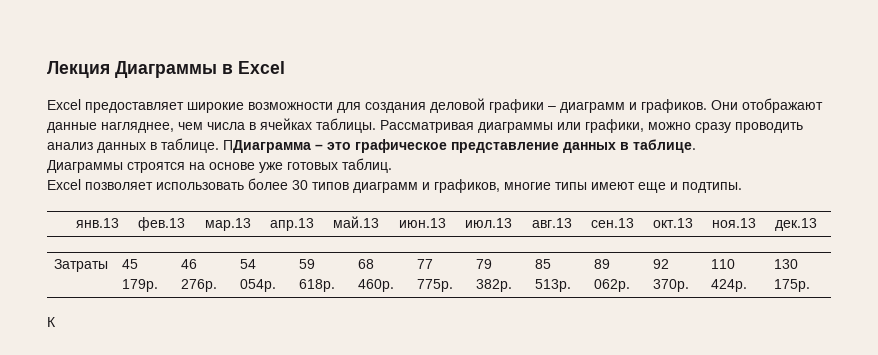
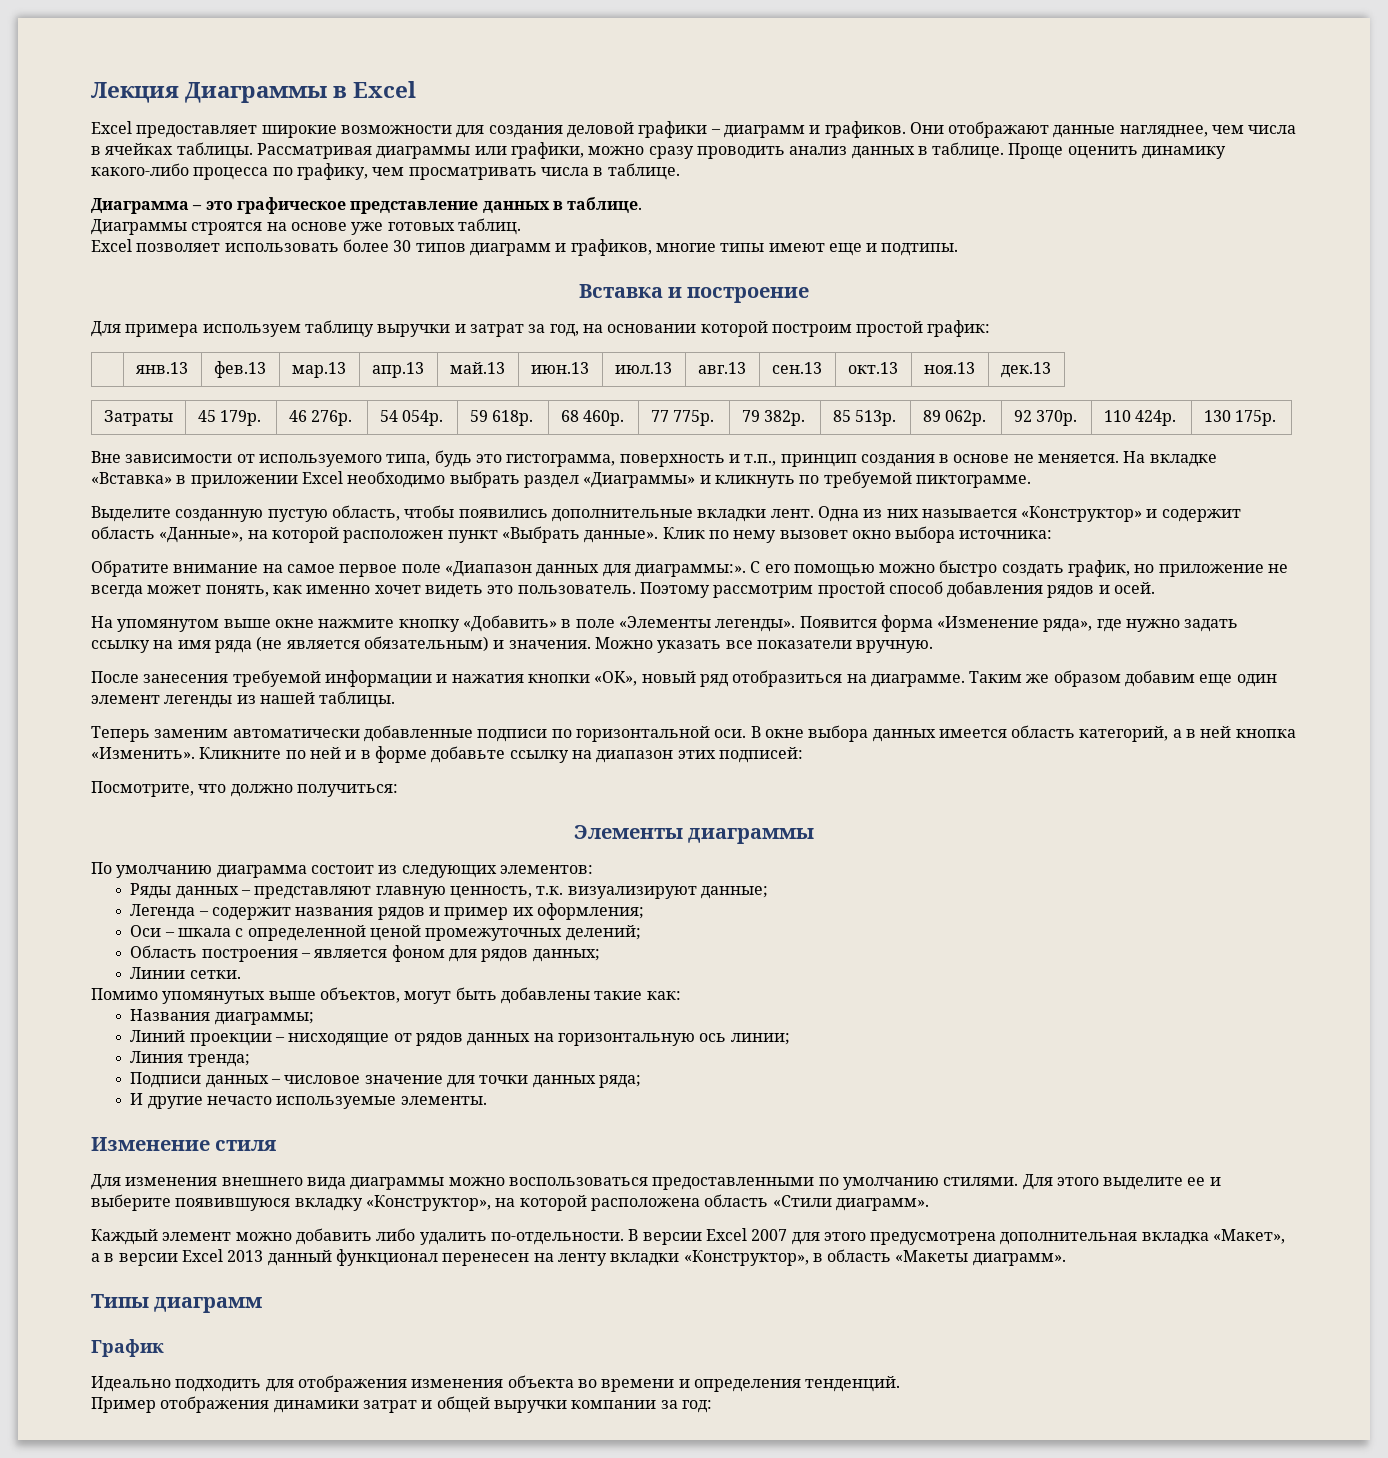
- ПДиаграмма – это графическое представление данных в таблице.
+ Проще оценить динамику какого-либо процесса по графику, чем просматривать числа в таблице.
+ Диаграмма – это графическое представление данных в таблице.
+ Вставка и построение
+ Для примера используем таблицу выручки и затрат за год, на основании которой построим простой график:
- К
+ Вне зависимости от используемого типа, будь это гистограмма, поверхность и т.п., принцип создания в основе не меняется. На вкладке «Вставка» в приложении Excel необходимо выбрать раздел «Диаграммы» и кликнуть по требуемой пиктограмме.
+ Выделите созданную пустую область, чтобы появились дополнительные вкладки лент. Одна из них называется «Конструктор» и содержит область «Данные», на которой расположен пункт «Выбрать данные». Клик по нему вызовет окно выбора источника:
+ Обратите внимание на самое первое поле «Диапазон данных для диаграммы:». С его помощью можно быстро создать график, но приложение не всегда может понять, как именно хочет видеть это пользователь. Поэтому рассмотрим простой способ добавления рядов и осей.
+ На упомянутом выше окне нажмите кнопку «Добавить» в поле «Элементы легенды». Появится форма «Изменение ряда», где нужно задать ссылку на имя ряда (не является обязательным) и значения. Можно указать все показатели вручную.
+ После занесения требуемой информации и нажатия кнопки «OK», новый ряд отобразиться на диаграмме. Таким же образом добавим еще один элемент легенды из нашей таблицы.
+ Теперь заменим автоматически добавленные подписи по горизонтальной оси. В окне выбора данных имеется область категорий, а в ней кнопка «Изменить». Кликните по ней и в форме добавьте ссылку на диапазон этих подписей:
+ Посмотрите, что должно получиться:
+ Элементы диаграммы
+ По умолчанию диаграмма состоит из следующих элементов:
+ Ряды данных – представляют главную ценность, т.к. визуализируют данные;
+ Легенда – содержит названия рядов и пример их оформления;
+ Оси – шкала с определенной ценой промежуточных делений;
+ Область построения – является фоном для рядов данных;
+ Линии сетки.
+ Помимо упомянутых выше объектов, могут быть добавлены такие как:
+ Названия диаграммы;
+ Линий проекции – нисходящие от рядов данных на горизонтальную ось линии;
+ Линия тренда;
+ Подписи данных – числовое значение для точки данных ряда;
+ И другие нечасто используемые элементы.
+ Изменение стиля
+ Для изменения внешнего вида диаграммы можно воспользоваться предоставленными по умолчанию стилями. Для этого выделите ее и выберите появившуюся вкладку «Конструктор», на которой расположена область «Стили диаграмм».
+ Каждый элемент можно добавить либо удалить по-отдельности. В версии Excel 2007 для этого предусмотрена дополнительная вкладка «Макет», а в версии Excel 2013 данный функционал перенесен на ленту вкладки «Конструктор», в область «Макеты диаграмм».
+ Типы диаграмм
+ График
+ Идеально подходить для отображения изменения объекта во времени и определения тенденций.
+ Пример отображения динамики затрат и общей выручки компании за год:

